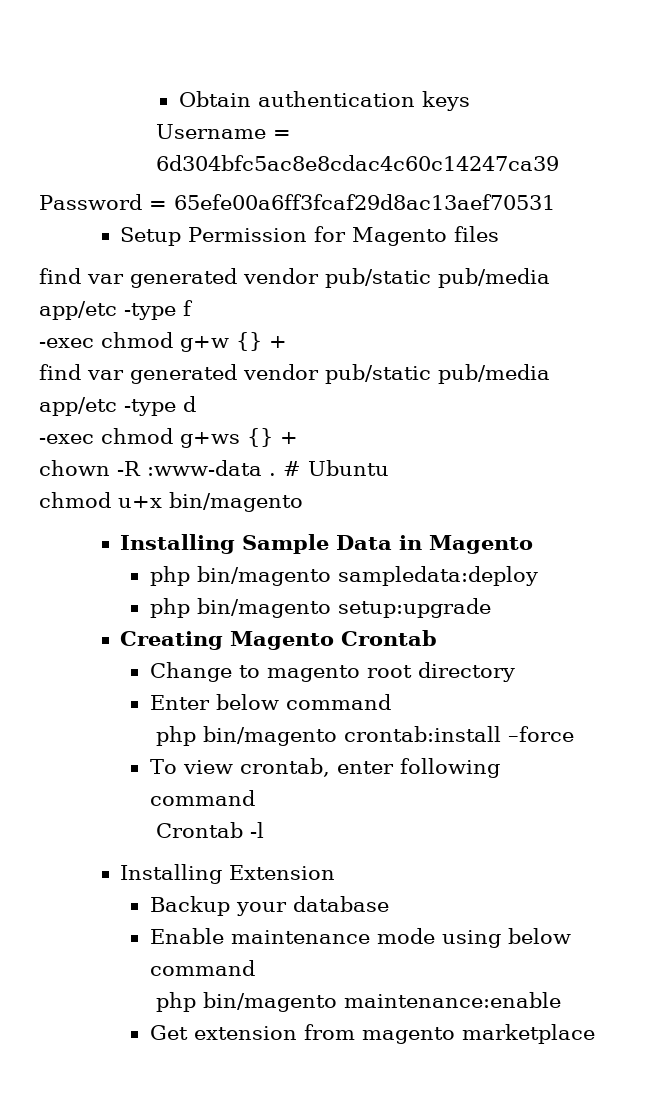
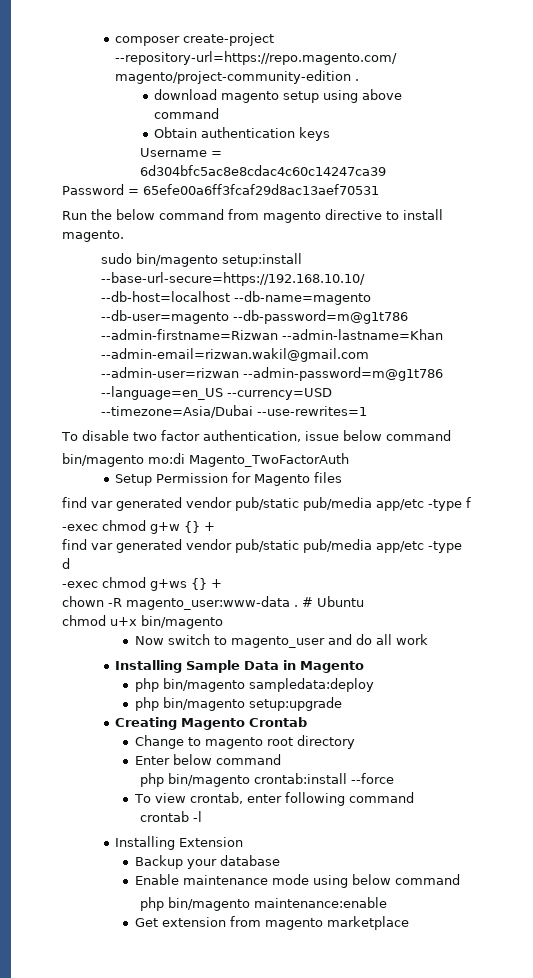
+ composer create-project --repository-url=https://repo.magento.com/ magento/project-community-edition .
+ download magento setup using above command
+ Run the below command from magento directive to install magento.
+ sudo bin/magento setup:install --base-url-secure=https://192.168.10.10/ --db-host=localhost --db-name=magento --db-user=magento --db-password=m@g1t786 --admin-firstname=Rizwan --admin-lastname=Khan --admin-email=rizwan.wakil@gmail.com --admin-user=rizwan --admin-password=m@g1t786 --language=en_US --currency=USD --timezone=Asia/Dubai --use-rewrites=1
+ To disable two factor authentication, issue below command
+ bin/magento mo:di Magento_TwoFactorAuth
- chown -R :www-data .
+ chown -R magento_user:www-data .
+ Now switch to magento_user and do all work
- php bin/magento crontab:install –force
+ php bin/magento crontab:install --force
- Crontab -l
+ crontab -l

